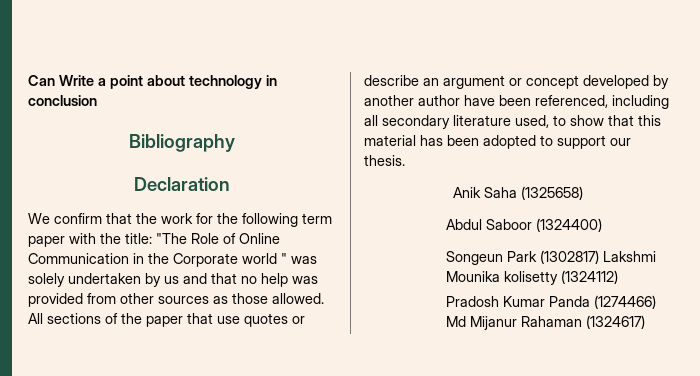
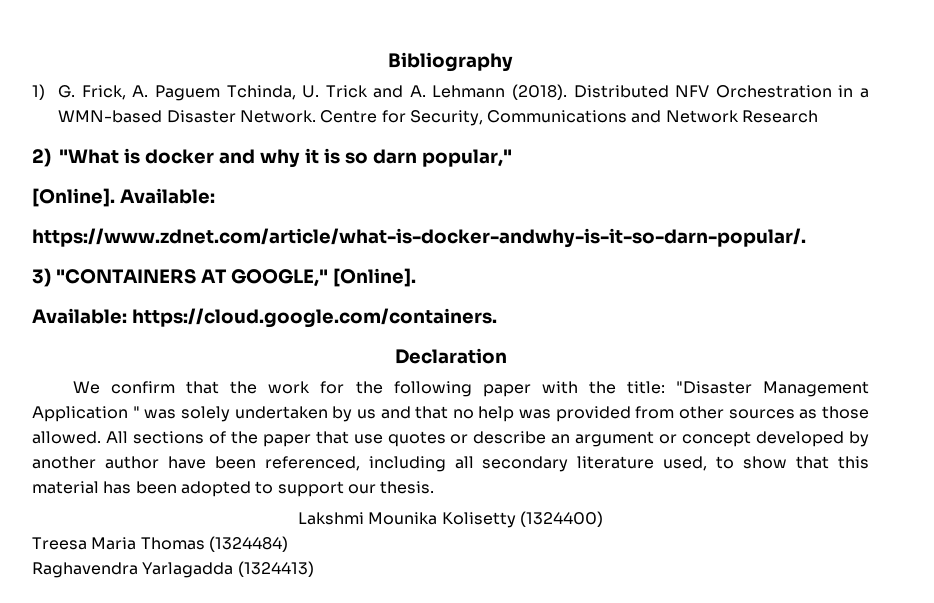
- Can Write a point about technology in conclusion
  Bibliography
+ 1) G. Frick, A. Paguem Tchinda, U. Trick and A. Lehmann (2018). Distributed NFV Orchestration in a WMN-based Disaster Network. Centre for Security, Communications and Network Research
+ 2) "What is docker and why it is so darn popular,"
+ [Online]. Available:
+ https://www.zdnet.com/article/what-is-docker-andwhy-is-it-so-darn-popular/.
+ 3) "CONTAINERS AT GOOGLE," [Online].
+ Available: https://cloud.google.com/containers.
- We confirm that the work for the following term paper with the title: "The Role of Online Communication in the Corporate world " was solely undertaken by us and that no help was provided from other sources as those allowed.
+ We confirm that the work for the following paper with the title: "Disaster Management Application " was solely undertaken by us and that no help was provided from other sources as those allowed.
- Anik Saha (1325658)
- Abdul Saboor (1324400)
- Songeun Park (1302817) Lakshmi Mounika kolisetty (1324112)
- Pradosh Kumar Panda (1274466) Md Mijanur Rahaman (1324617)
+ Lakshmi Mounika Kolisetty (1324400)
+ Treesa Maria Thomas (1324484)
+ Raghavendra Yarlagadda (1324413)

